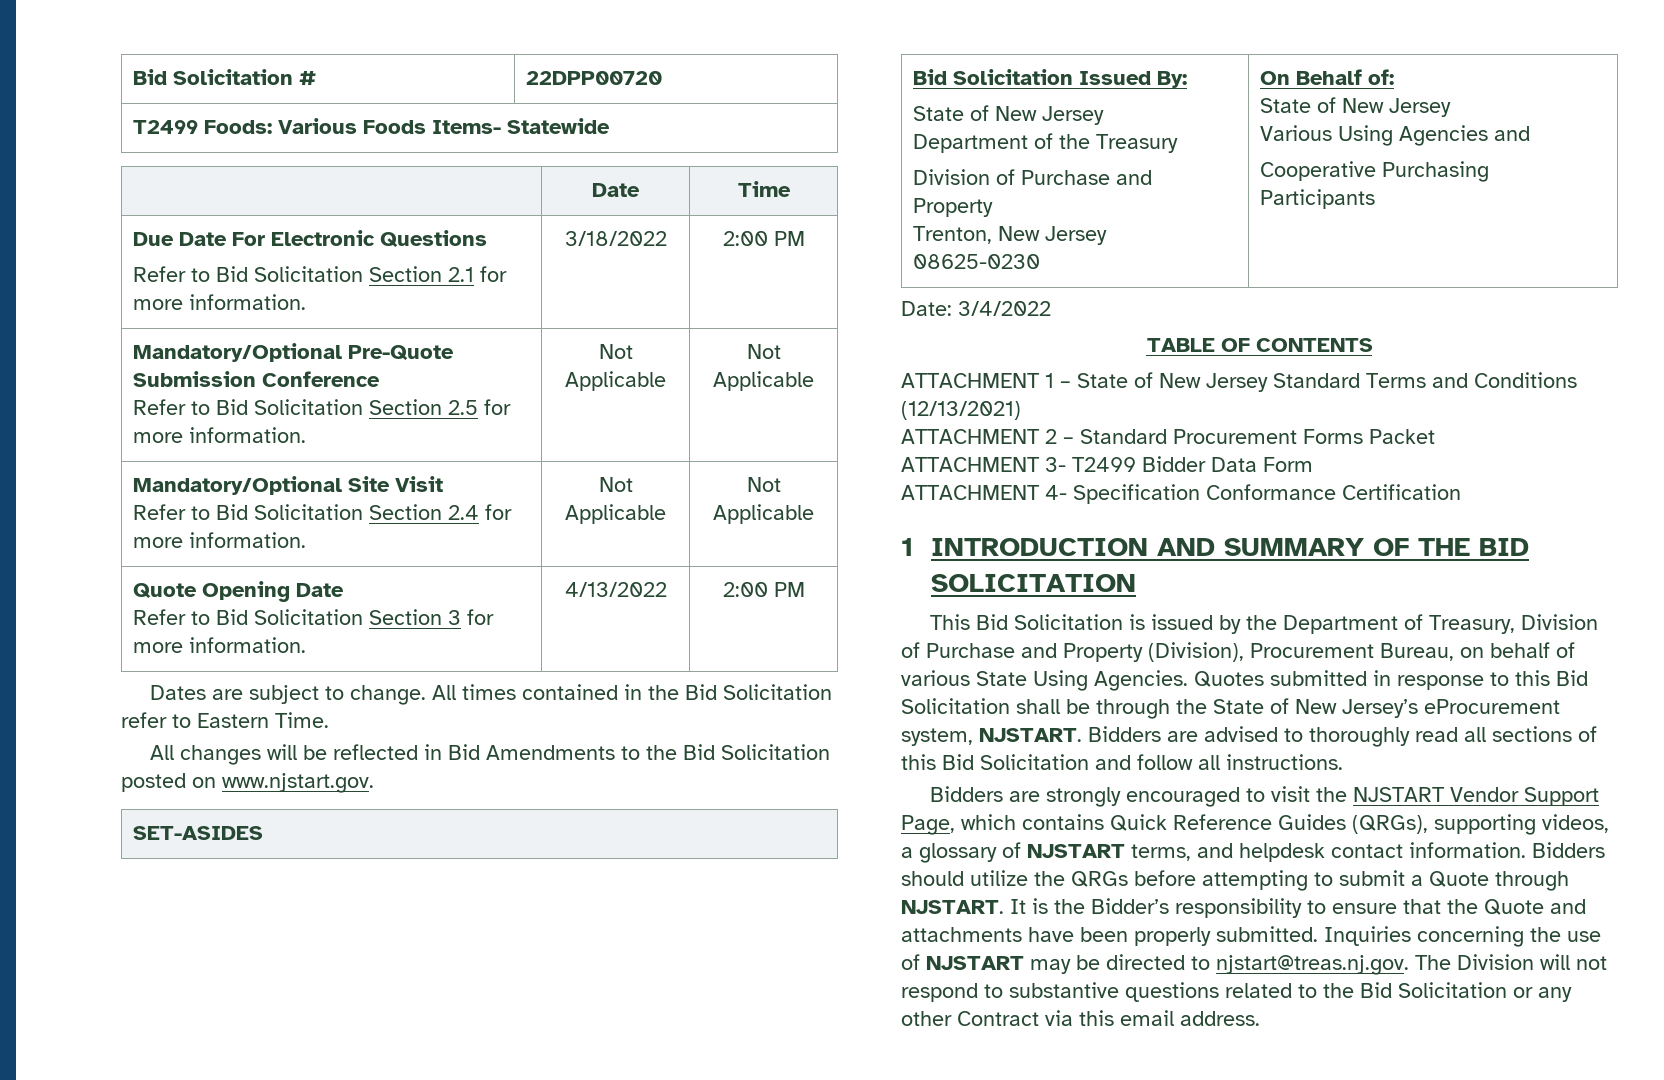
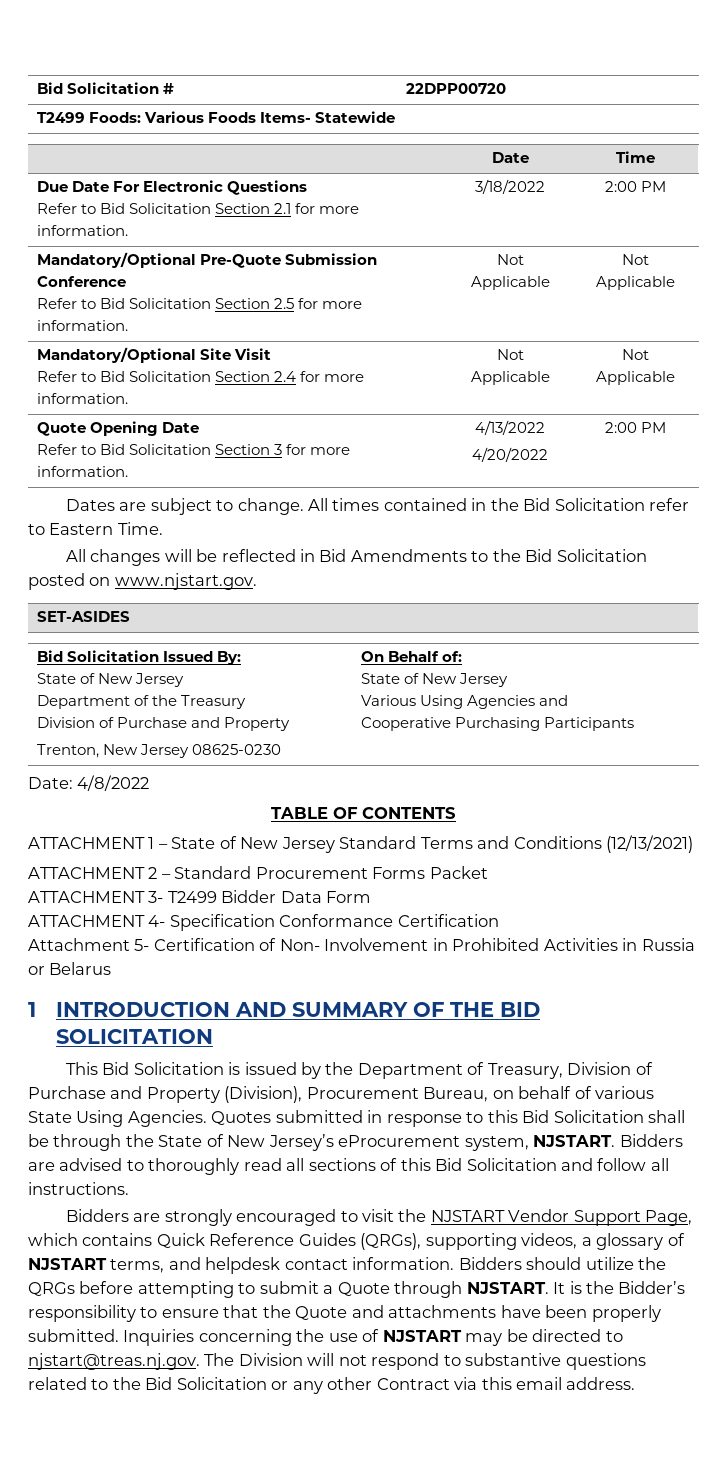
  Quote Opening Date
- Refer to Bid Solicitation Section 3 for more information. | 4/13/2022 | 2:00 PM
+ Refer to Bid Solicitation Section 3 for more information. | 4/13/2022
+ 4/20/2022 | 2:00 PM
- Date: 3/4/2022
+ Date: 4/8/2022
+ Attachment 5- Certification of Non- Involvement in Prohibited Activities in Russia or Belarus

